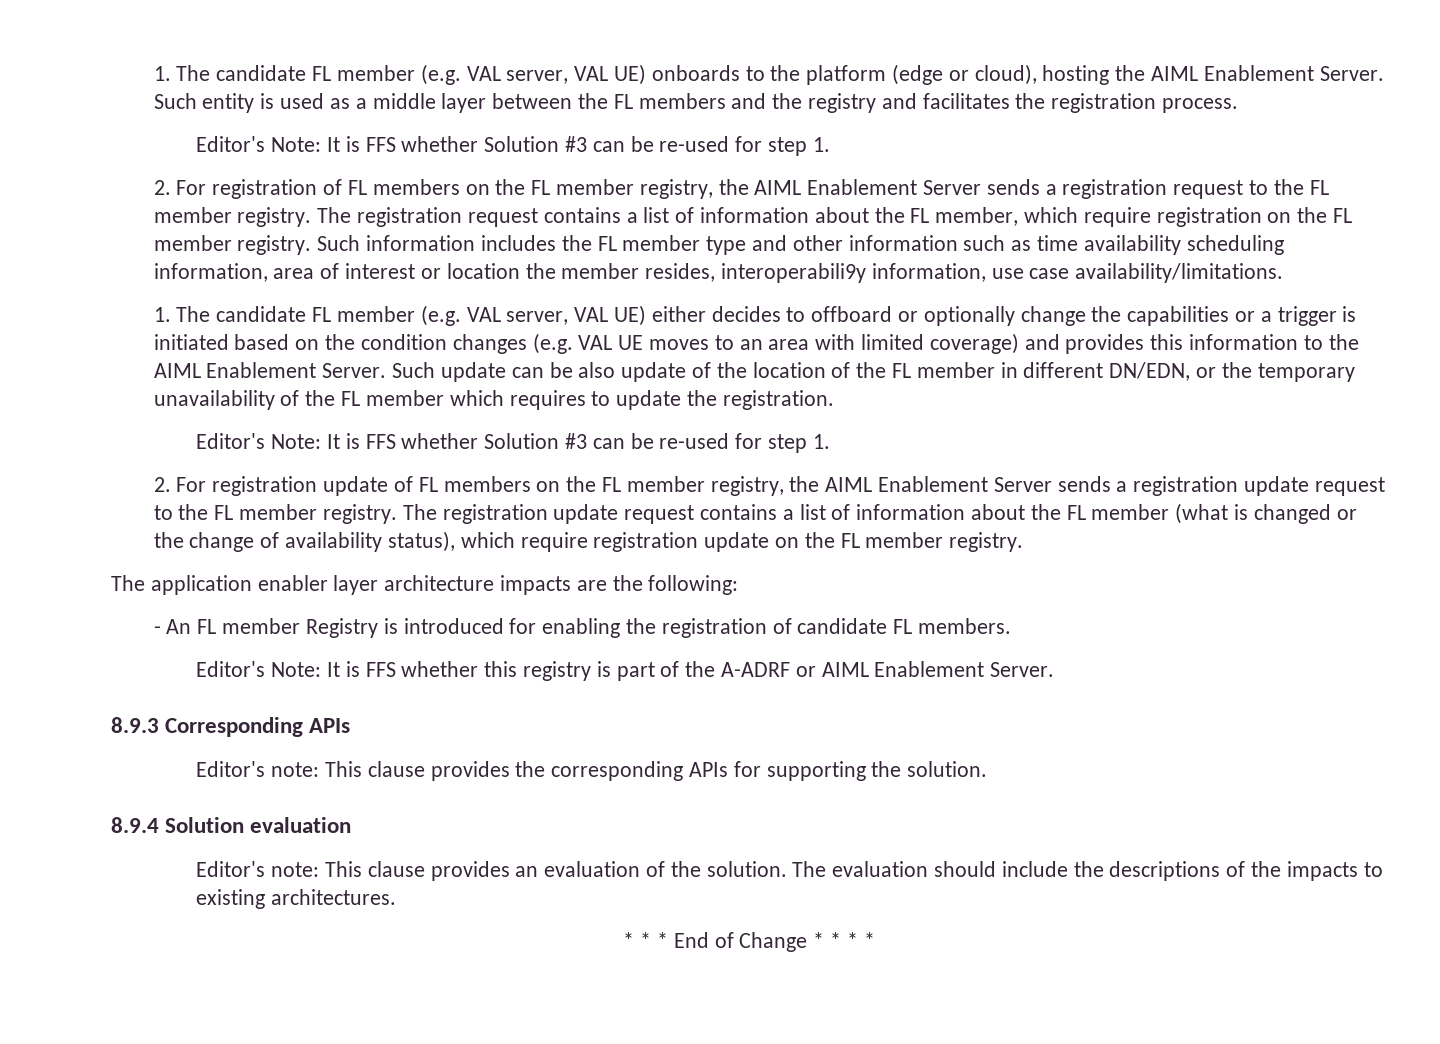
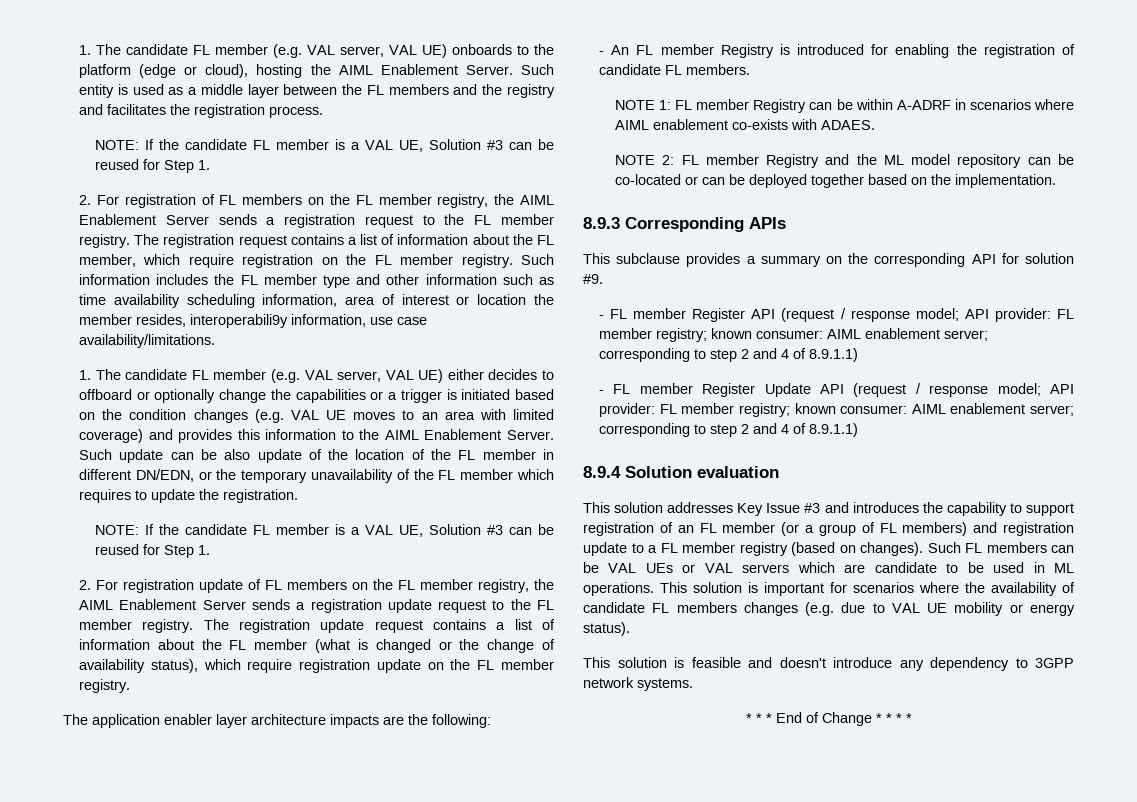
  Such entity is used as a middle layer between the FL members and the registry and facilitates the registration process.
- Editor's Note: It is FFS whether Solution #3 can be re-used for step 1.
+ NOTE: If the candidate FL member is a VAL UE, Solution #3 can be reused for Step 1.
  Such update can be also update of the location of the FL member in different DN/EDN, or the temporary unavailability of the FL member which requires to update the registration.
- Editor's Note: It is FFS whether Solution #3 can be re-used for step 1.
+ NOTE: If the candidate FL member is a VAL UE, Solution #3 can be reused for Step 1.
- Editor's Note: It is FFS whether this registry is part of the A-ADRF or AIML Enablement Server.
+ NOTE 1: FL member Registry can be within A-ADRF in scenarios where AIML enablement co-exists with ADAES.
+ NOTE 2: FL member Registry and the ML model repository can be co-located or can be deployed together based on the implementation.
  8.9.3 Corresponding APIs
- Editor's note: This clause provides the corresponding APIs for supporting the solution.
+ This subclause provides a summary on the corresponding API for solution #9.
+ - FL member Register API (request / response model; API provider: FL member registry; known consumer: AIML enablement server; corresponding to step 2 and 4 of 8.9.1.1)
+ - FL member Register Update API (request / response model; API provider: FL member registry; known consumer: AIML enablement server; corresponding to step 2 and 4 of 8.9.1.1)
  8.9.4 Solution evaluation
- Editor's note: This clause provides an evaluation of the solution. The evaluation should include the descriptions of the impacts to existing architectures.
+ This solution addresses Key Issue #3 and introduces the capability to support registration of an FL member (or a group of FL members) and registration update to a FL member registry (based on changes). Such FL members can be VAL UEs or VAL servers which are candidate to be used in ML operations. This solution is important for scenarios where the availability of candidate FL members changes (e.g. due to VAL UE mobility or energy status).
+ This solution is feasible and doesn't introduce any dependency to 3GPP network systems.

